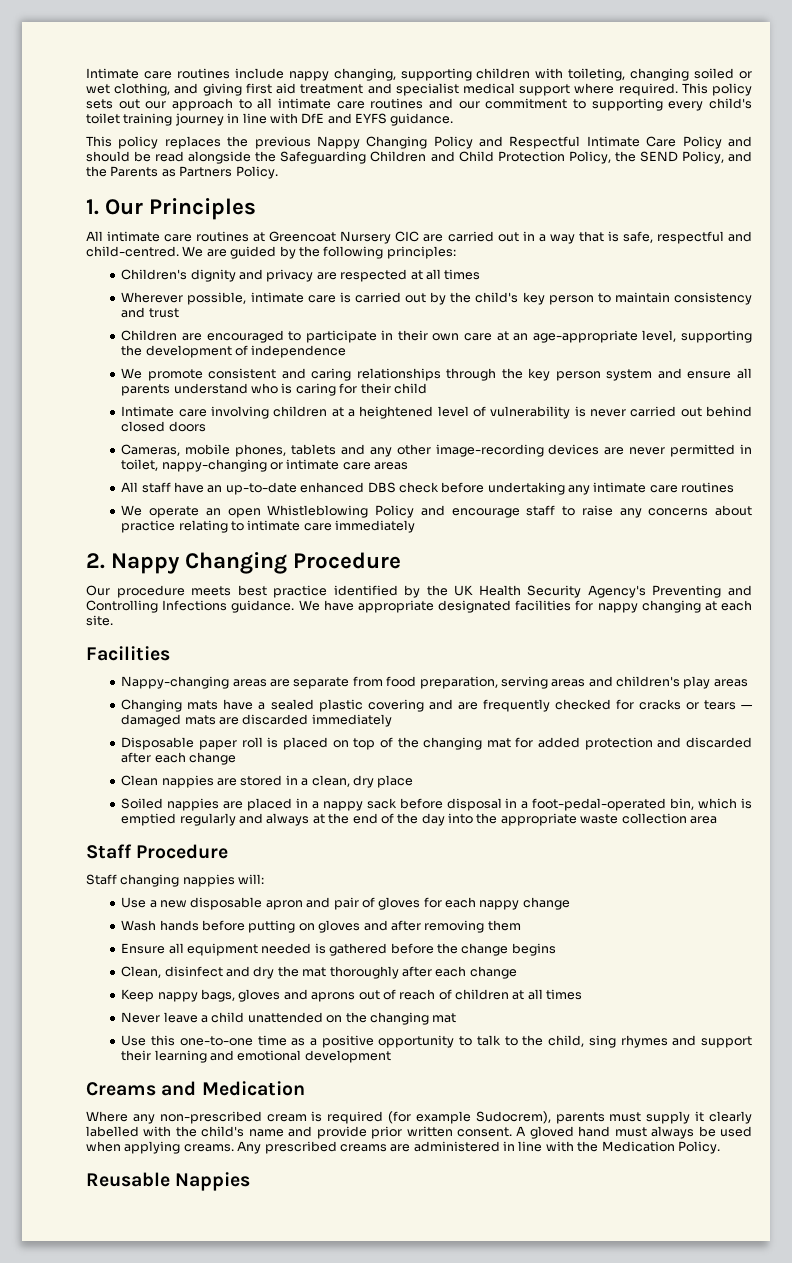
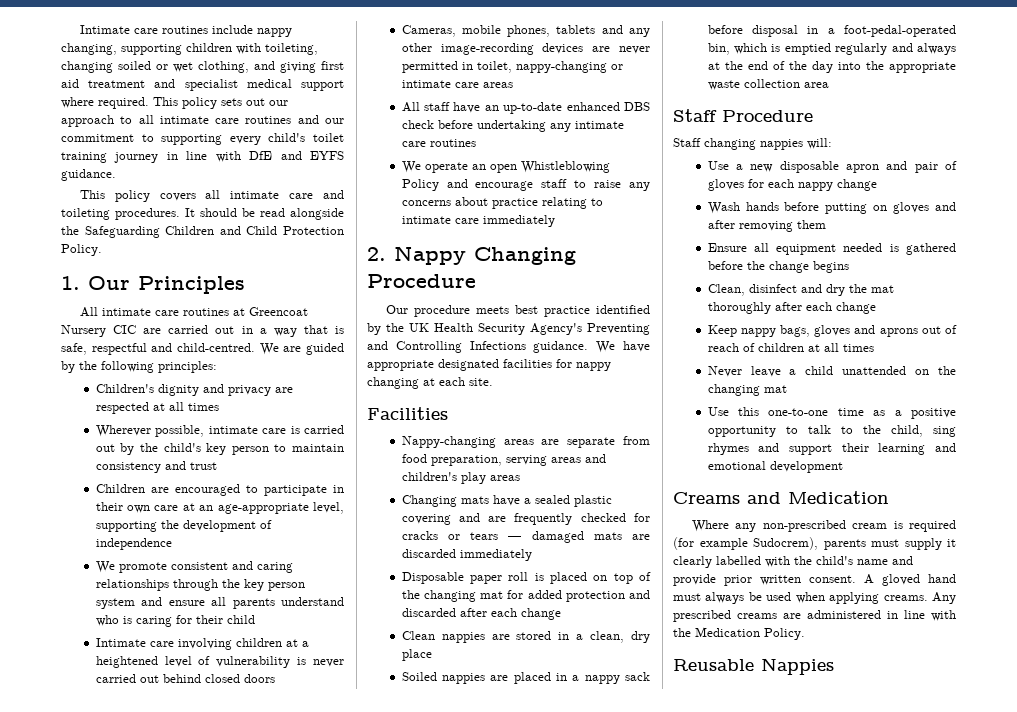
- This policy replaces the previous Nappy Changing Policy and Respectful Intimate Care Policy and should be read alongside the Safeguarding Children and Child Protection Policy, the SEND Policy, and the Parents as Partners Policy.
+ This policy covers all intimate care and toileting procedures. It should be read alongside the Safeguarding Children and Child Protection Policy.

